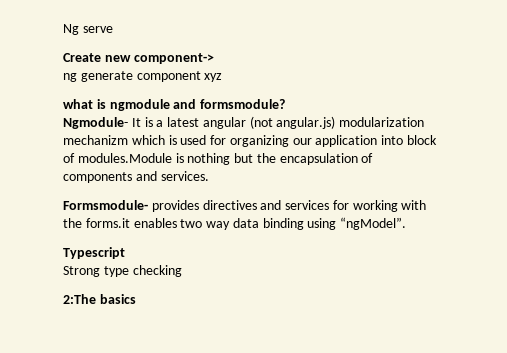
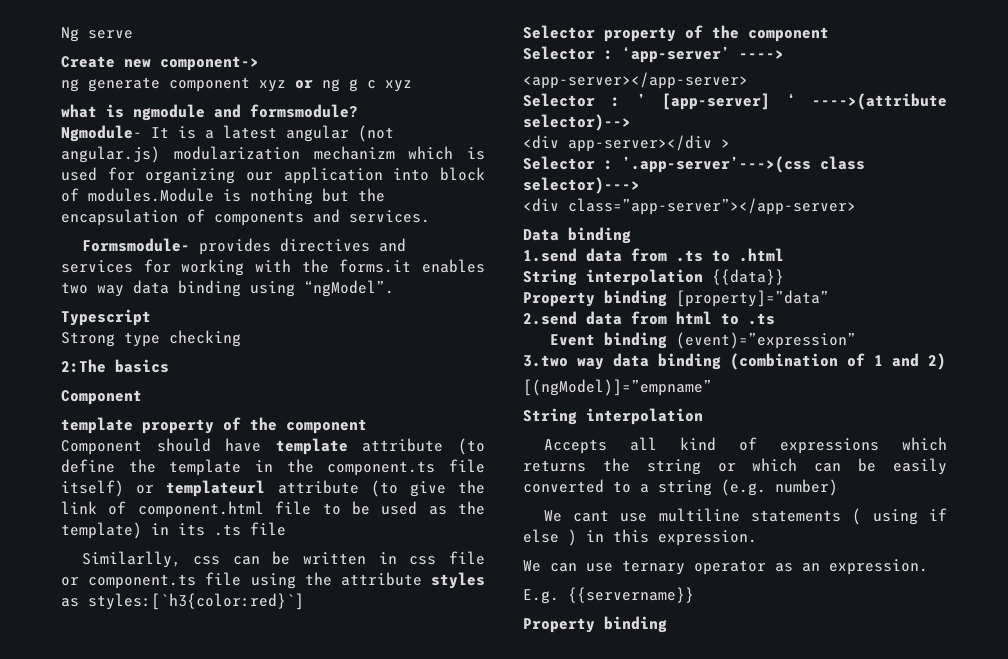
- ng generate component xyz
+ ng generate component xyz or ng g c xyz
  2:The basics
+ Component
+ template property of the component
+ Component should have template attribute (to define the template in the component.ts file itself) or templateurl attribute (to give the link of component.html file to be used as the template) in its .ts file
+ Similarlly, css can be written in css file or component.ts file using the attribute styles as styles:[`h3{color:red}`]
+ Selector property of the component
+ Selector : ‘app-server’ ---->
+ <app-server></app-server>
+ Selector : ’ [app-server] ‘ ---->(attribute selector)-->
+ <div app-server></div >
+ Selector : ’.app-server’--->(css class selector)--->
+ <div class=”app-server”></app-server>
+ Data binding
+ 1.send data from .ts to .html
+ String interpolation {{data}}
+ Property binding [property]=”data”
+ 2.send data from html to .ts
+ Event binding (event)=”expression”
+ 3.two way data binding (combination of 1 and 2)
+ [(ngModel)]=”empname”
+ String interpolation
+ Accepts all kind of expressions which returns the string or which can be easily converted to a string (e.g. number)
+ We cant use multiline statements ( using if else ) in this expression.
+ We can use ternary operator as an expression.
+ E.g. {{servername}}
+ Property binding

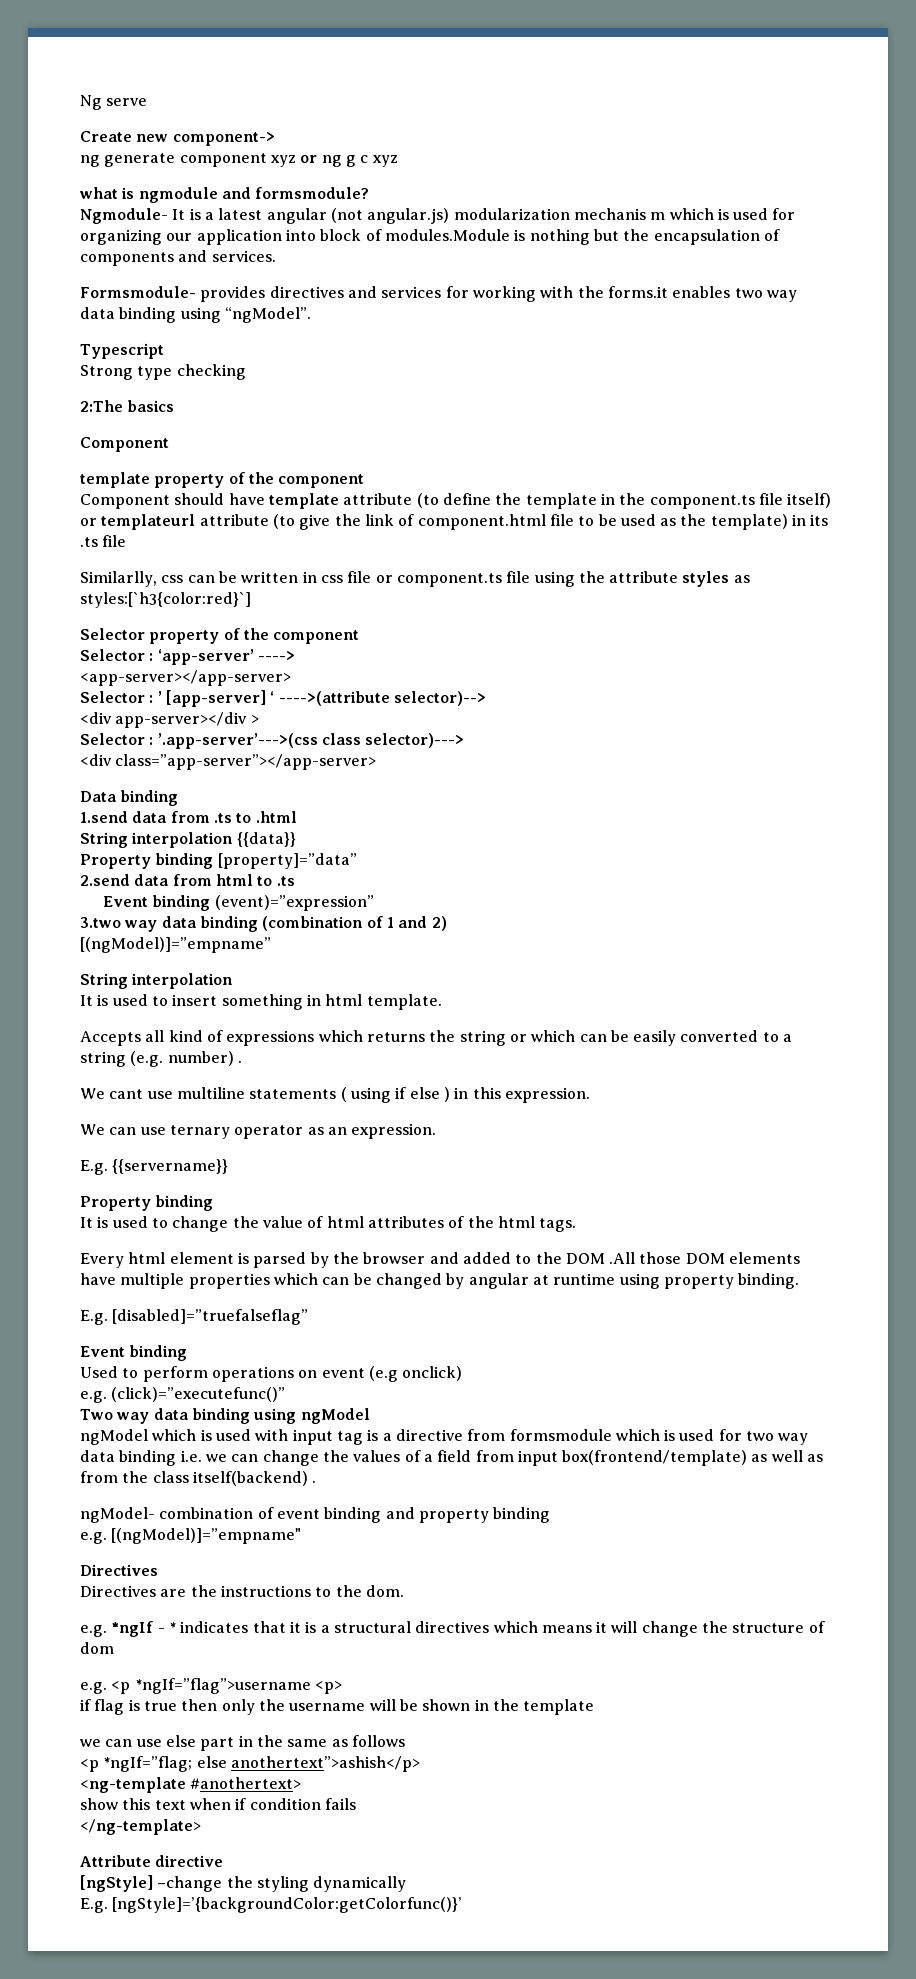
- Ngmodule- It is a latest angular (not angular.js) modularization mechanizm which is used for organizing our application into block of modules.Module is nothing but the encapsulation of components and services.
+ Ngmodule- It is a latest angular (not angular.js) modularization mechanis m which is used for organizing our application into block of modules.Module is nothing but the encapsulation of components and services.
+ It is used to insert something in html template.
- Accepts all kind of expressions which returns the string or which can be easily converted to a string (e.g. number)
+ Accepts all kind of expressions which returns the string or which can be easily converted to a string (e.g. number) .
+ It is used to change the value of html attributes of the html tags.
+ Every html element is parsed by the browser and added to the DOM .All those DOM elements have multiple properties which can be changed by angular at runtime using property binding.
+ E.g. [disabled]=”truefalseflag”
+ Event binding
+ Used to perform operations on event (e.g onclick)
+ e.g. (click)=”executefunc()”
+ Two way data binding using ngModel
+ ngModel which is used with input tag is a directive from formsmodule which is used for two way data binding i.e. we can change the values of a field from input box(frontend/template) as well as from the class itself(backend) .
+ ngModel- combination of event binding and property binding
+ e.g. [(ngModel)]=”empname"
+ Directives
+ Directives are the instructions to the dom.
+ e.g. *ngIf - * indicates that it is a structural directives which means it will change the structure of dom
+ e.g. <p *ngIf=”flag”>username <p>
+ if flag is true then only the username will be shown in the template
+ we can use else part in the same as follows
+ <p *ngIf=”flag; else anothertext”>ashish</p>
+ <ng-template #anothertext>
+ show this text when if condition fails
+ </ng-template>
+ Attribute directive
+ [ngStyle] –change the styling dynamically
+ E.g. [ngStyle]=’{backgroundColor:getColorfunc()}’

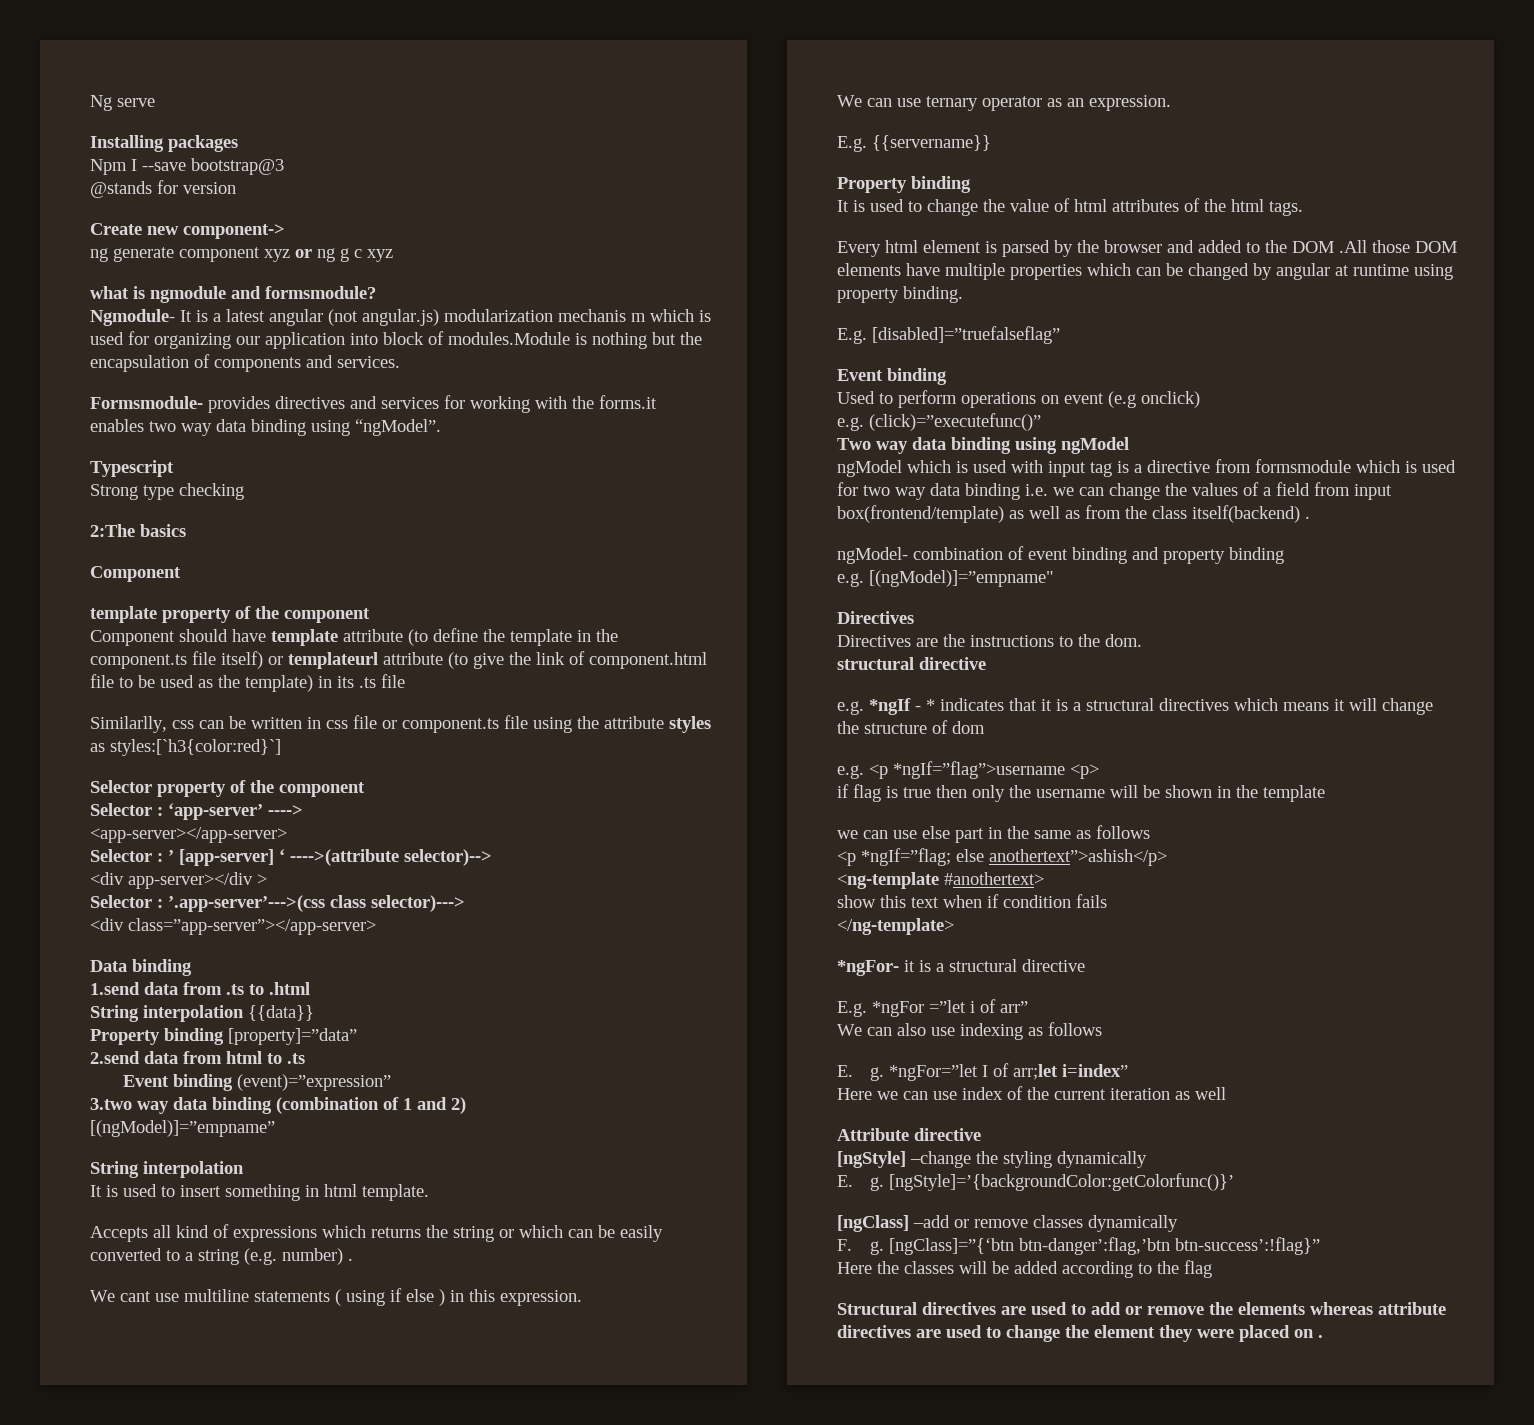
+ Installing packages
+ Npm I --save bootstrap@3
+ @stands for version
  Directives are the instructions to the dom.
+ structural directive
+ *ngFor- it is a structural directive
+ E.g. *ngFor =”let i of arr”
+ We can also use indexing as follows
+ E. g. *ngFor=”let I of arr;let i=index”
+ Here we can use index of the current iteration as well
- E.g. [ngStyle]=’{backgroundColor:getColorfunc()}’
+ E. g. [ngStyle]=’{backgroundColor:getColorfunc()}’
+ [ngClass] –add or remove classes dynamically
+ F. g. [ngClass]=”{‘btn btn-danger’:flag,’btn btn-success’:!flag}”
+ Here the classes will be added according to the flag
+ Structural directives are used to add or remove the elements whereas attribute directives are used to change the element they were placed on .

